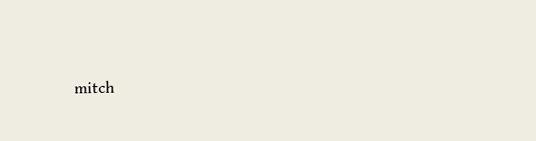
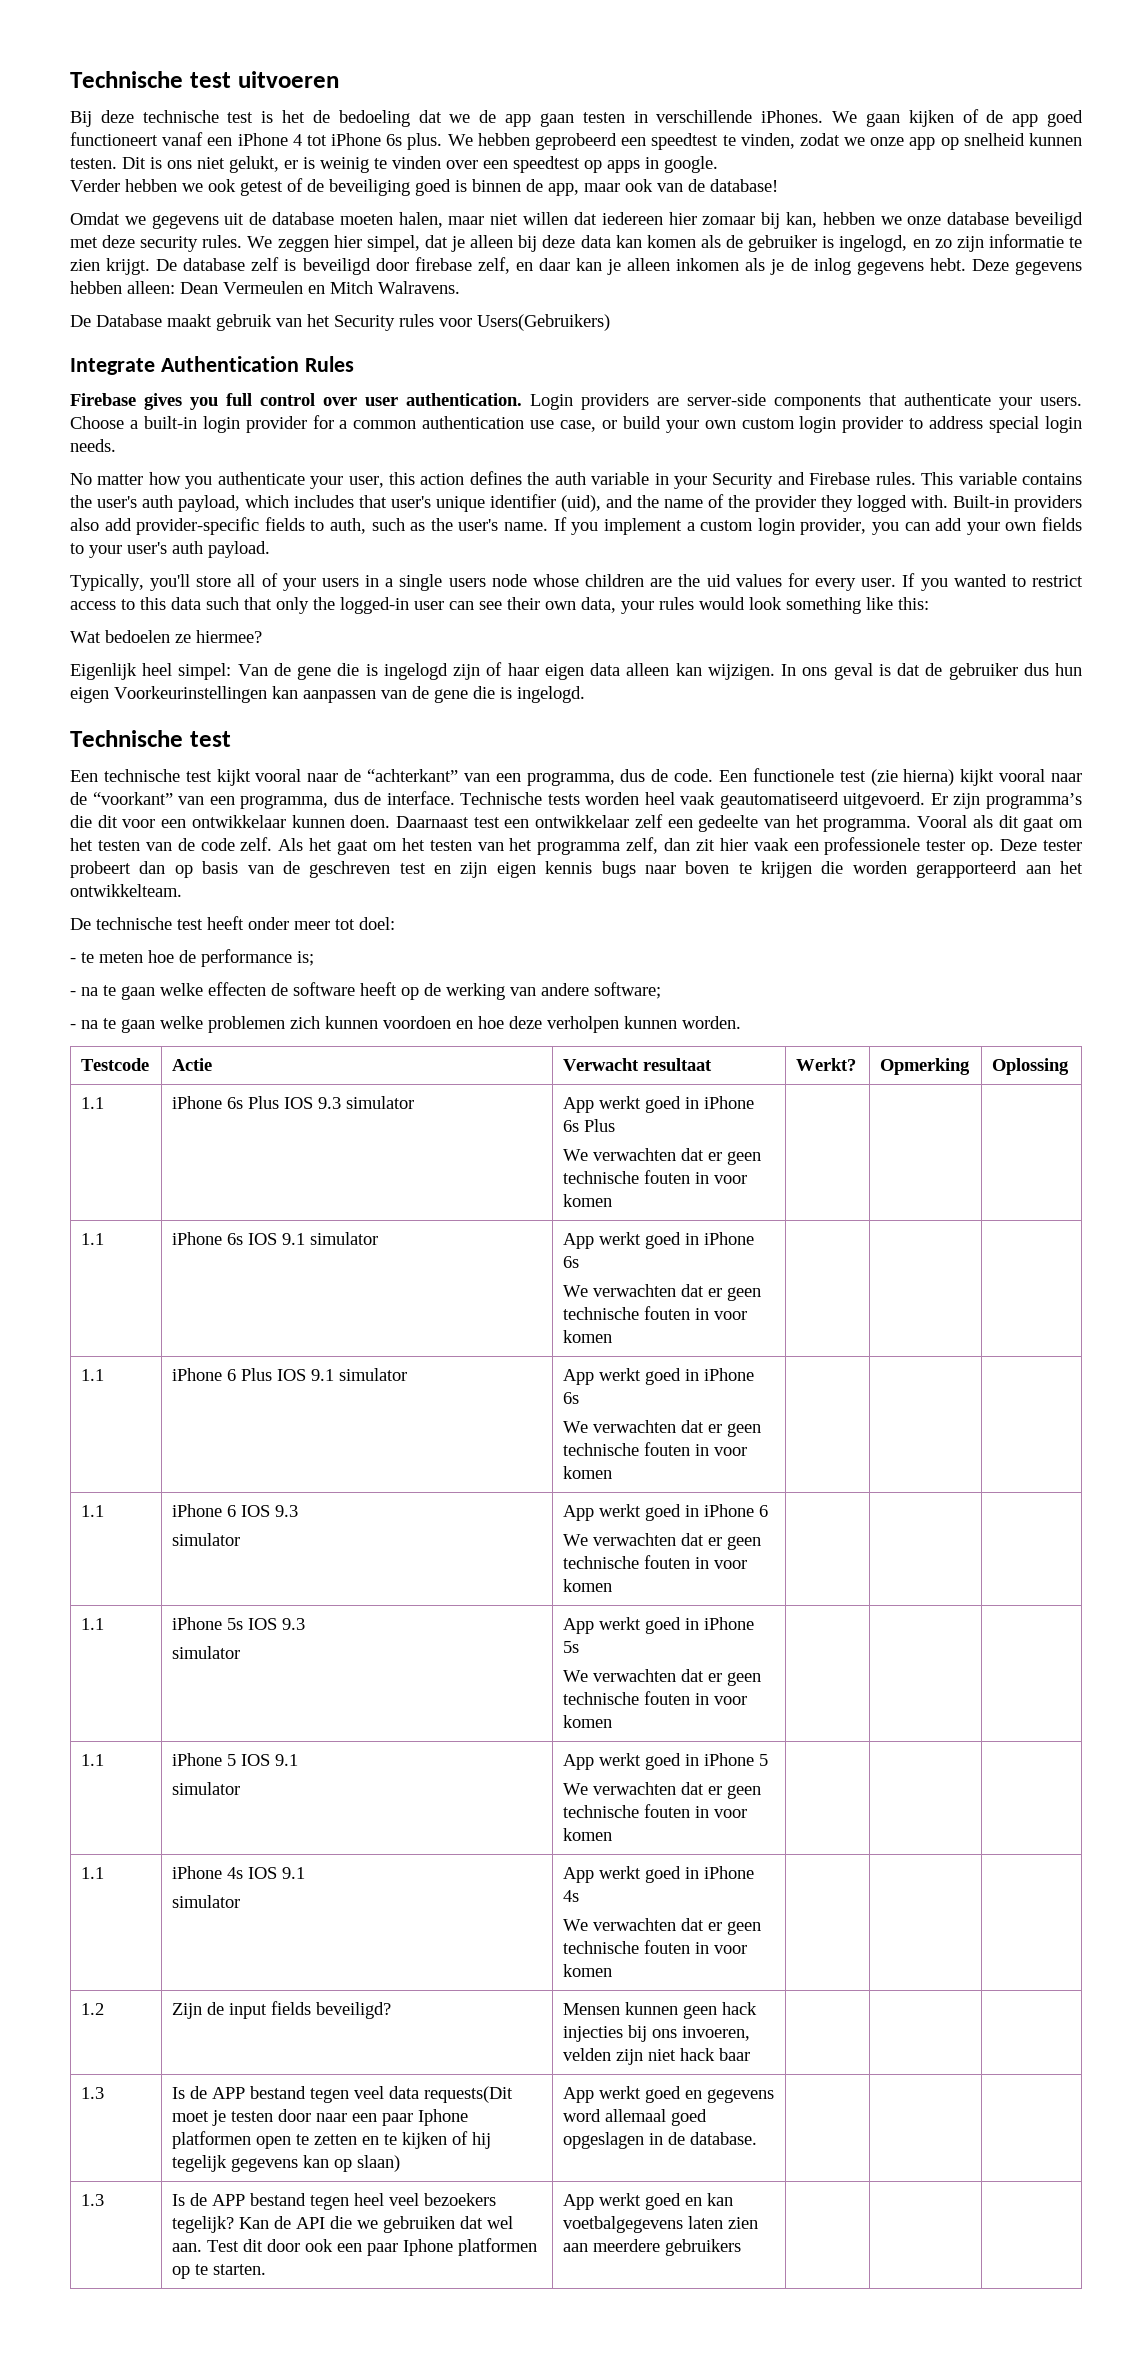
- mitch
+ Technische test uitvoeren
+ Bij deze technische test is het de bedoeling dat we de app gaan testen in verschillende iPhones. We gaan kijken of de app goed functioneert vanaf een iPhone 4 tot iPhone 6s plus. We hebben geprobeerd een speedtest te vinden, zodat we onze app op snelheid kunnen testen. Dit is ons niet gelukt, er is weinig te vinden over een speedtest op apps in google.
+ Verder hebben we ook getest of de beveiliging goed is binnen de app, maar ook van de database!
+ Omdat we gegevens uit de database moeten halen, maar niet willen dat iedereen hier zomaar bij kan, hebben we onze database beveiligd met deze security rules. We zeggen hier simpel, dat je alleen bij deze data kan komen als de gebruiker is ingelogd, en zo zijn informatie te zien krijgt. De database zelf is beveiligd door firebase zelf, en daar kan je alleen inkomen als je de inlog gegevens hebt. Deze gegevens hebben alleen: Dean Vermeulen en Mitch Walravens.
+ De Database maakt gebruik van het Security rules voor Users(Gebruikers)
+ Integrate Authentication Rules
+ Firebase gives you full control over user authentication. Login providers are server-side components that authenticate your users. Choose a built-in login provider for a common authentication use case, or build your own custom login provider to address special login needs.
+ No matter how you authenticate your user, this action defines the auth variable in your Security and Firebase rules. This variable contains the user's auth payload, which includes that user's unique identifier (uid), and the name of the provider they logged with. Built-in providers also add provider-specific fields to auth, such as the user's name. If you implement a custom login provider, you can add your own fields to your user's auth payload.
+ Typically, you'll store all of your users in a single users node whose children are the uid values for every user. If you wanted to restrict access to this data such that only the logged-in user can see their own data, your rules would look something like this:
+ Wat bedoelen ze hiermee?
+ Eigenlijk heel simpel: Van de gene die is ingelogd zijn of haar eigen data alleen kan wijzigen. In ons geval is dat de gebruiker dus hun eigen Voorkeurinstellingen kan aanpassen van de gene die is ingelogd.
+ Technische test
+ Een technische test kijkt vooral naar de “achterkant” van een programma, dus de code. Een functionele test (zie hierna) kijkt vooral naar de “voorkant” van een programma, dus de interface. Technische tests worden heel vaak geautomatiseerd uitgevoerd. Er zijn programma’s die dit voor een ontwikkelaar kunnen doen. Daarnaast test een ontwikkelaar zelf een gedeelte van het programma. Vooral als dit gaat om het testen van de code zelf. Als het gaat om het testen van het programma zelf, dan zit hier vaak een professionele tester op. Deze tester probeert dan op basis van de geschreven test en zijn eigen kennis bugs naar boven te krijgen die worden gerapporteerd aan het ontwikkelteam.
+ De technische test heeft onder meer tot doel:
+ - te meten hoe de performance is;
+ - na te gaan welke effecten de software heeft op de werking van andere software;
+ - na te gaan welke problemen zich kunnen voordoen en hoe deze verholpen kunnen worden.
+ Testcode | Actie | Verwacht resultaat | Werkt? | Opmerking | Oplossing
+ 1.1 | iPhone 6s Plus IOS 9.3 simulator | App werkt goed in iPhone 6s Plus
+ We verwachten dat er geen technische fouten in voor komen | | |
+ 1.1 | iPhone 6s IOS 9.1 simulator | App werkt goed in iPhone 6s
+ We verwachten dat er geen technische fouten in voor komen | | |
+ 1.1 | iPhone 6 Plus IOS 9.1 simulator | App werkt goed in iPhone 6s
+ We verwachten dat er geen technische fouten in voor komen | | |
+ 1.1 | iPhone 6 IOS 9.3
+ simulator | App werkt goed in iPhone 6
+ We verwachten dat er geen technische fouten in voor komen | | |
+ 1.1 | iPhone 5s IOS 9.3
+ simulator | App werkt goed in iPhone 5s
+ We verwachten dat er geen technische fouten in voor komen | | |
+ 1.1 | iPhone 5 IOS 9.1
+ simulator | App werkt goed in iPhone 5
+ We verwachten dat er geen technische fouten in voor komen | | |
+ 1.1 | iPhone 4s IOS 9.1
+ simulator | App werkt goed in iPhone 4s
+ We verwachten dat er geen technische fouten in voor komen | | |
+ 1.2 | Zijn de input fields beveiligd? | Mensen kunnen geen hack injecties bij ons invoeren, velden zijn niet hack baar | | |
+ 1.3 | Is de APP bestand tegen veel data requests(Dit moet je testen door naar een paar Iphone platformen open te zetten en te kijken of hij tegelijk gegevens kan op slaan) | App werkt goed en gegevens word allemaal goed opgeslagen in de database. | | |
+ 1.3 | Is de APP bestand tegen heel veel bezoekers tegelijk? Kan de API die we gebruiken dat wel aan. Test dit door ook een paar Iphone platformen op te starten. | App werkt goed en kan voetbalgegevens laten zien aan meerdere gebruikers

